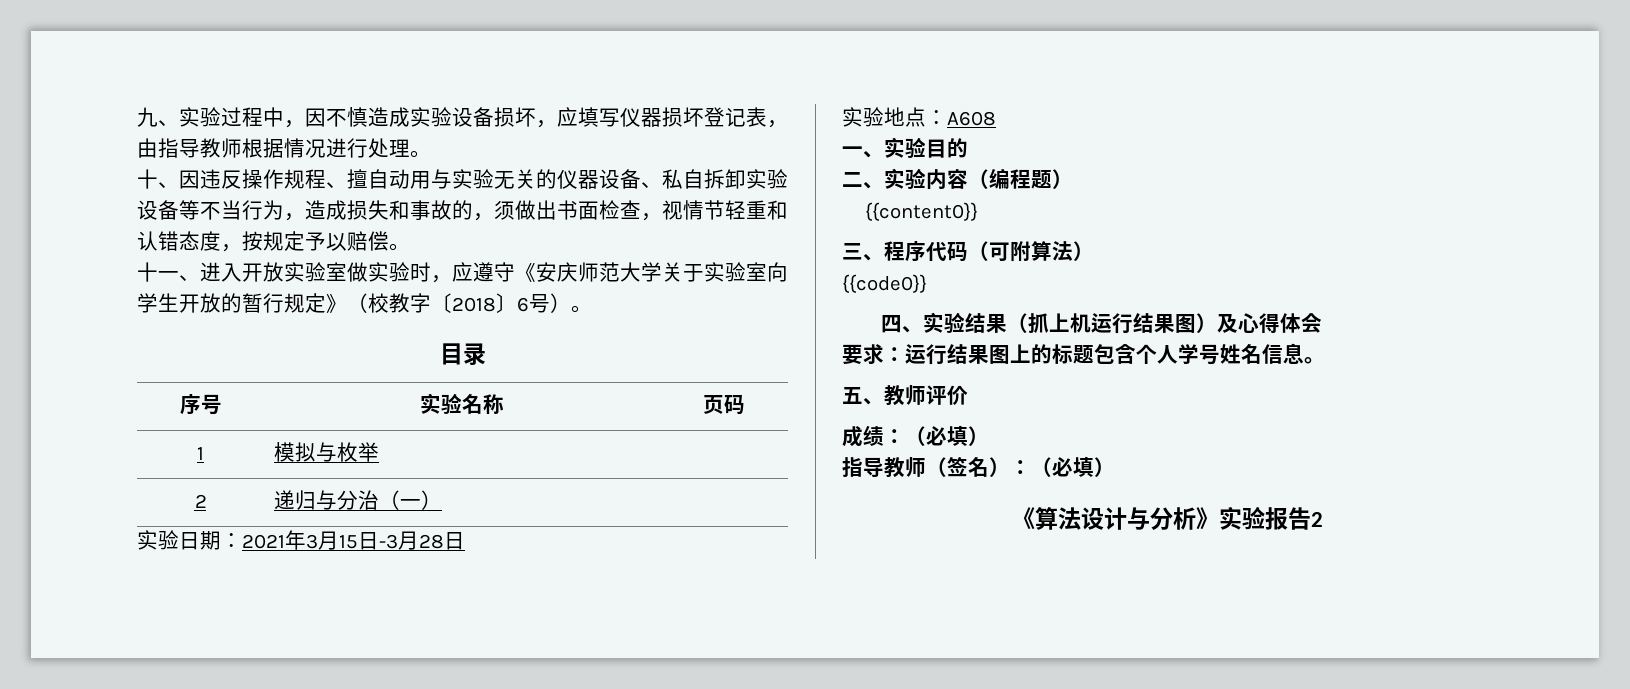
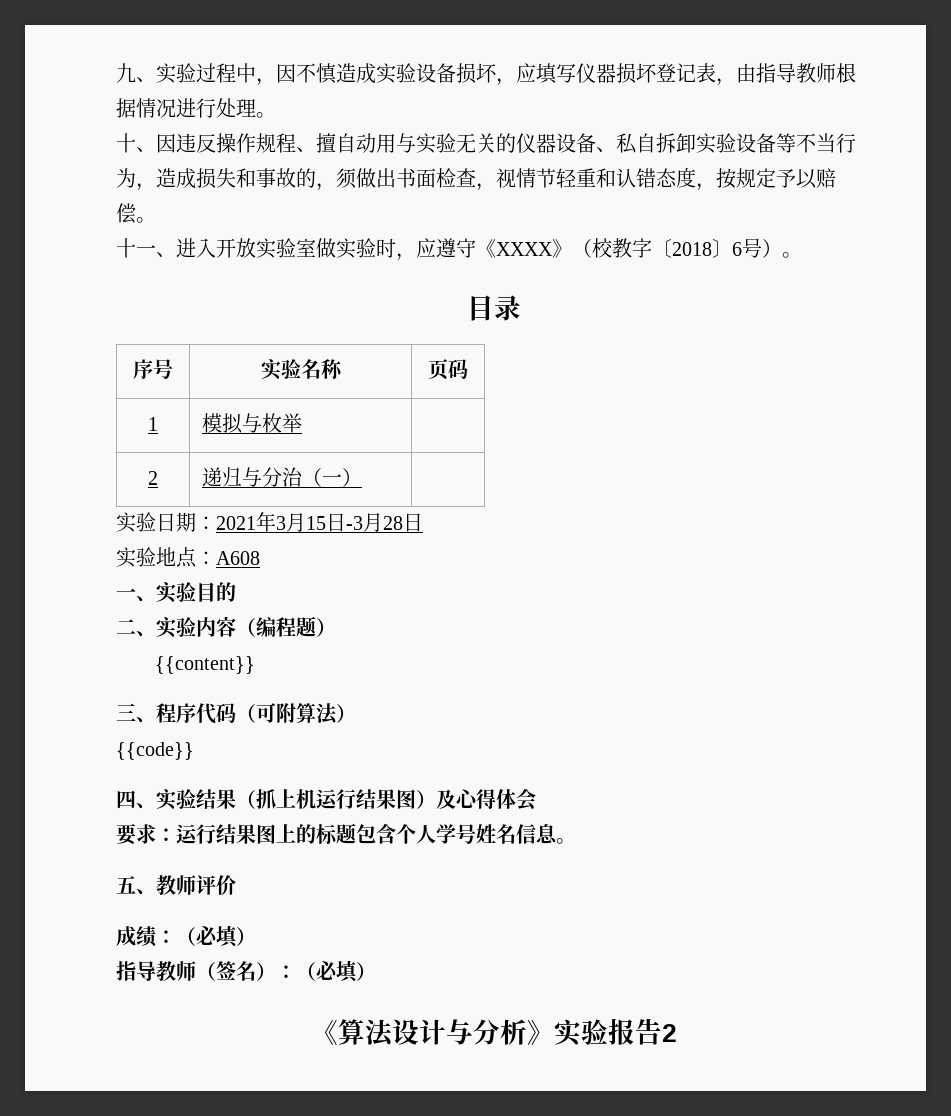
- 十一、进入开放实验室做实验时，应遵守《安庆师范大学关于实验室向学生开放的暂行规定》（校教字〔2018〕6号）。
+ 十一、进入开放实验室做实验时，应遵守《XXXX》（校教字〔2018〕6号）。
- {{content0}}
+ {{content}}
- {{code0}}
+ {{code}}

